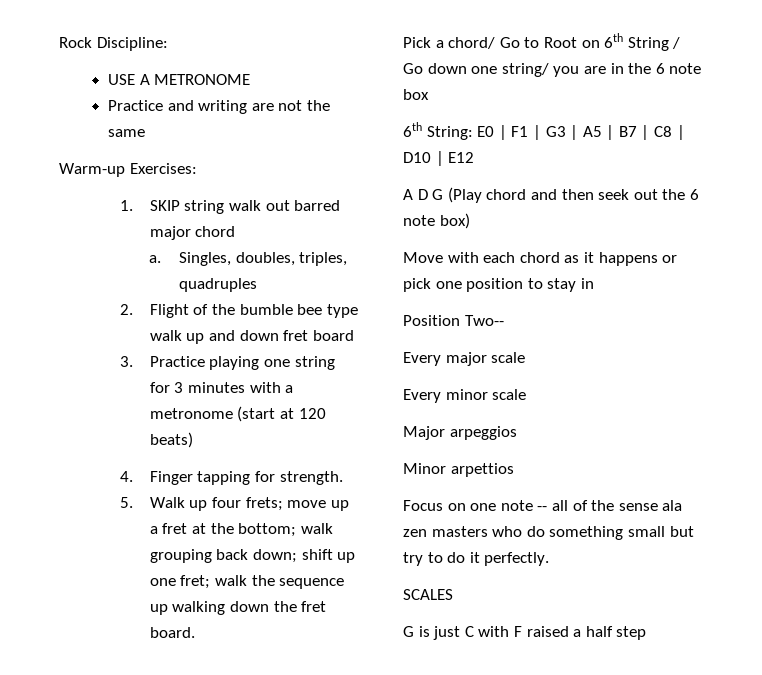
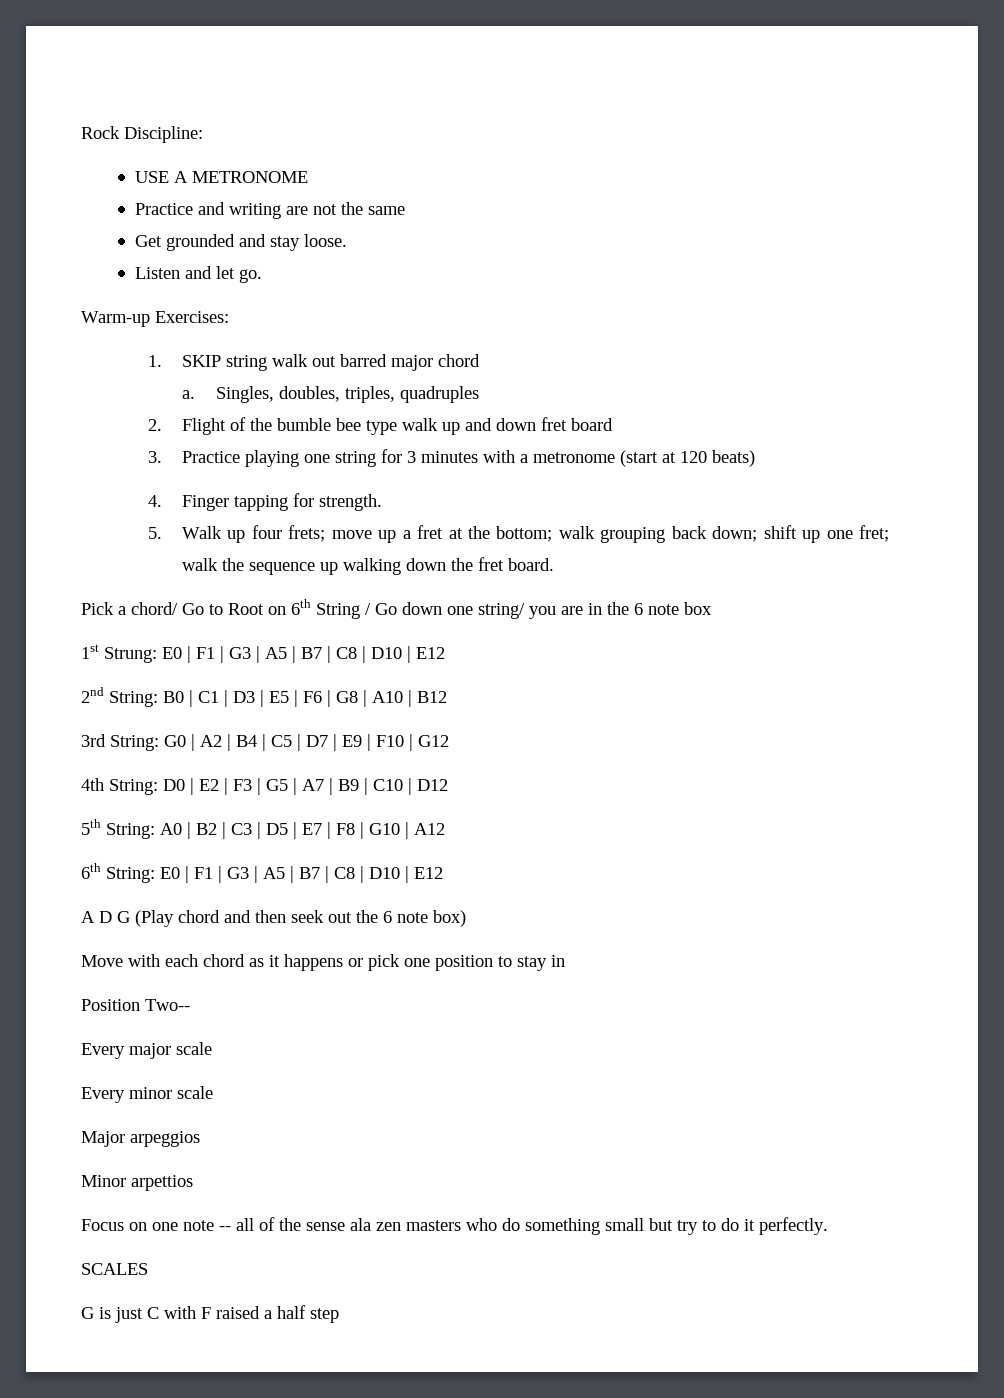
+ Get grounded and stay loose.
+ Listen and let go.
+ 1st Strung: E0 | F1 | G3 | A5 | B7 | C8 | D10 | E12
+ 2nd String: B0 | C1 | D3 | E5 | F6 | G8 | A10 | B12
+ 3rd String: G0 | A2 | B4 | C5 | D7 | E9 | F10 | G12
+ 4th String: D0 | E2 | F3 | G5 | A7 | B9 | C10 | D12
+ 5th String: A0 | B2 | C3 | D5 | E7 | F8 | G10 | A12

